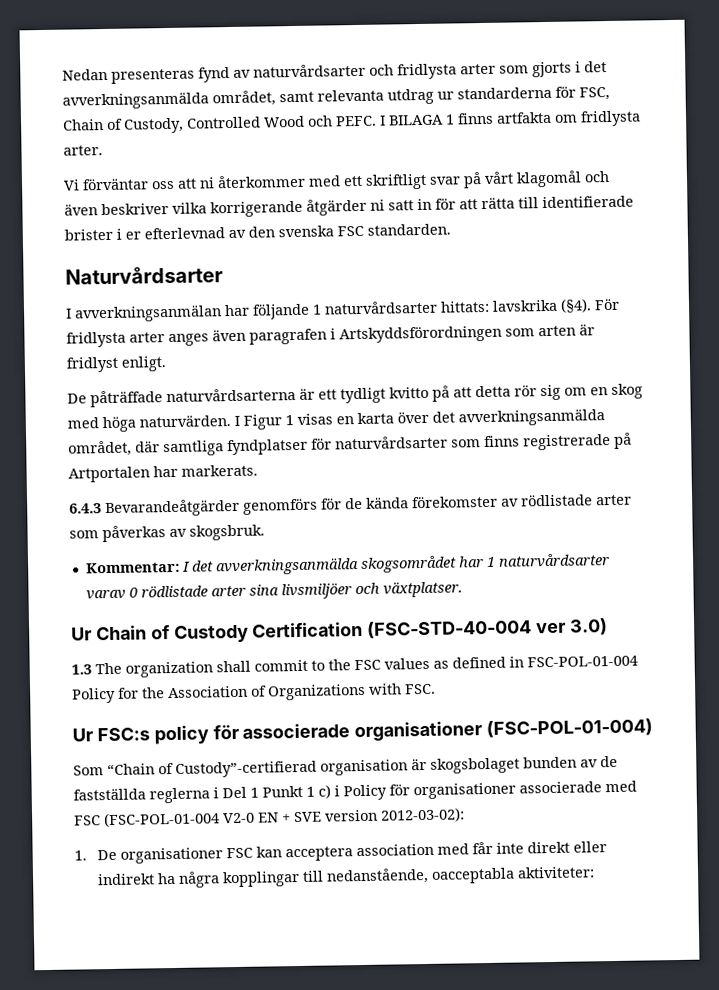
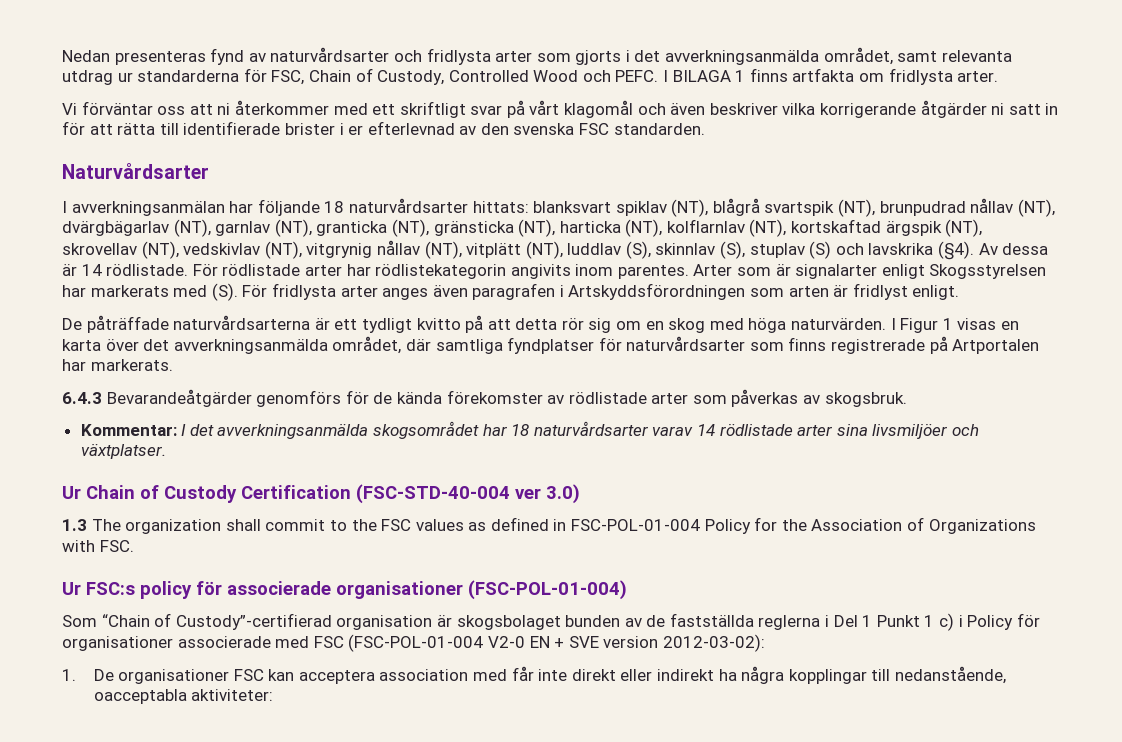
- I avverkningsanmälan har följande 1 naturvårdsarter hittats: lavskrika (§4). För fridlysta arter anges även paragrafen i Artskyddsförordningen som arten är fridlyst enligt.
+ I avverkningsanmälan har följande 18 naturvårdsarter hittats: blanksvart spiklav (NT), blågrå svartspik (NT), brunpudrad nållav (NT), dvärgbägarlav (NT), garnlav (NT), granticka (NT), gränsticka (NT), harticka (NT), kolflarnlav (NT), kortskaftad ärgspik (NT), skrovellav (NT), vedskivlav (NT), vitgrynig nållav (NT), vitplätt (NT), luddlav (S), skinnlav (S), stuplav (S) och lavskrika (§4). Av dessa är 14 rödlistade. För rödlistade arter har rödlistekategorin angivits inom parentes. Arter som är signalarter enligt Skogsstyrelsen har markerats med (S). För fridlysta arter anges även paragrafen i Artskyddsförordningen som arten är fridlyst enligt.
- Kommentar: I det avverkningsanmälda skogsområdet har 1 naturvårdsarter varav 0 rödlistade arter sina livsmiljöer och växtplatser.
+ Kommentar: I det avverkningsanmälda skogsområdet har 18 naturvårdsarter varav 14 rödlistade arter sina livsmiljöer och växtplatser.

